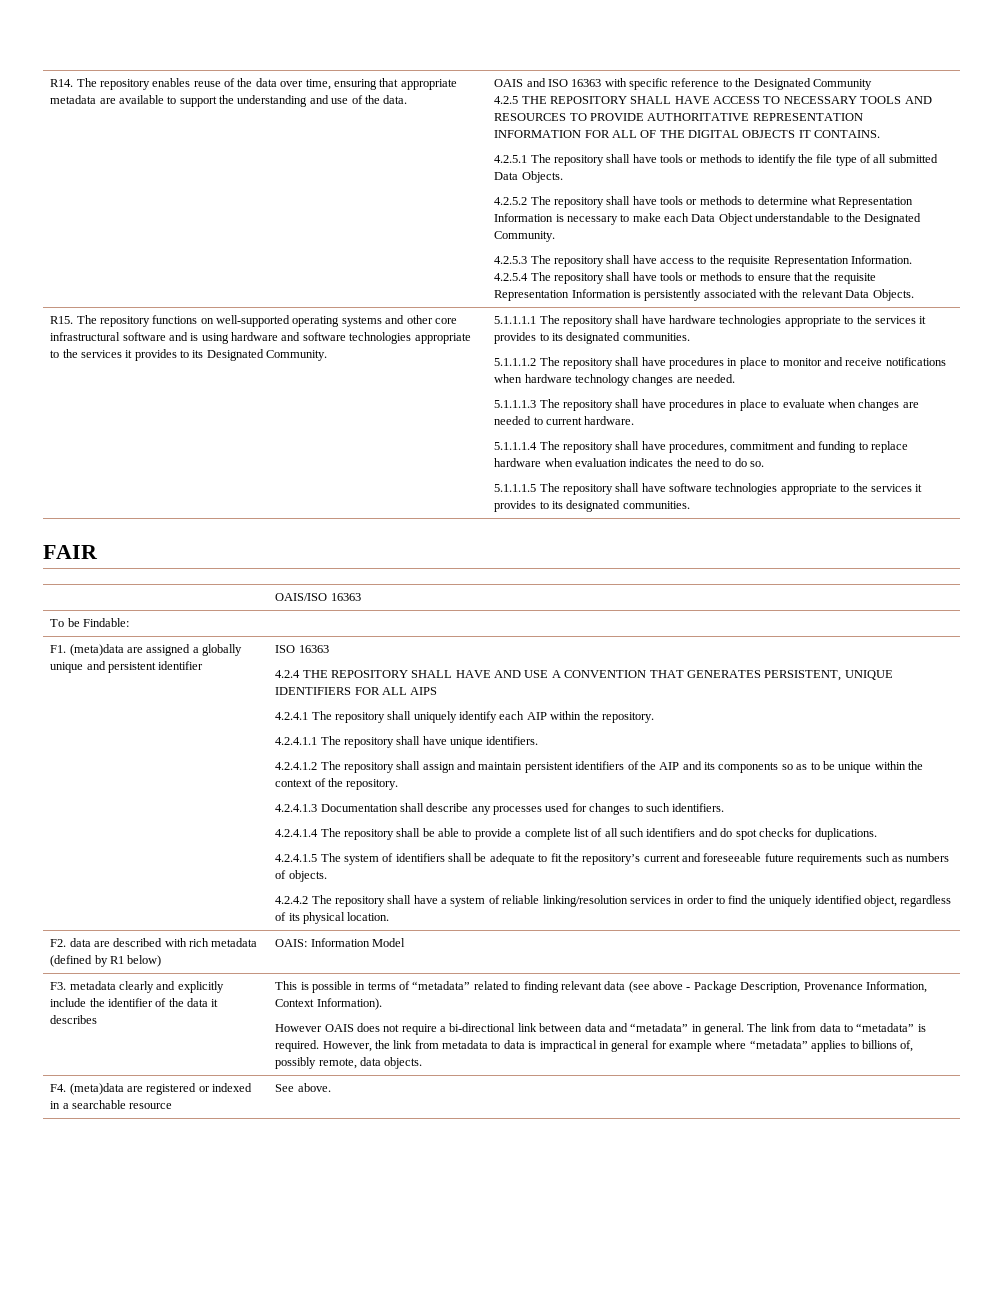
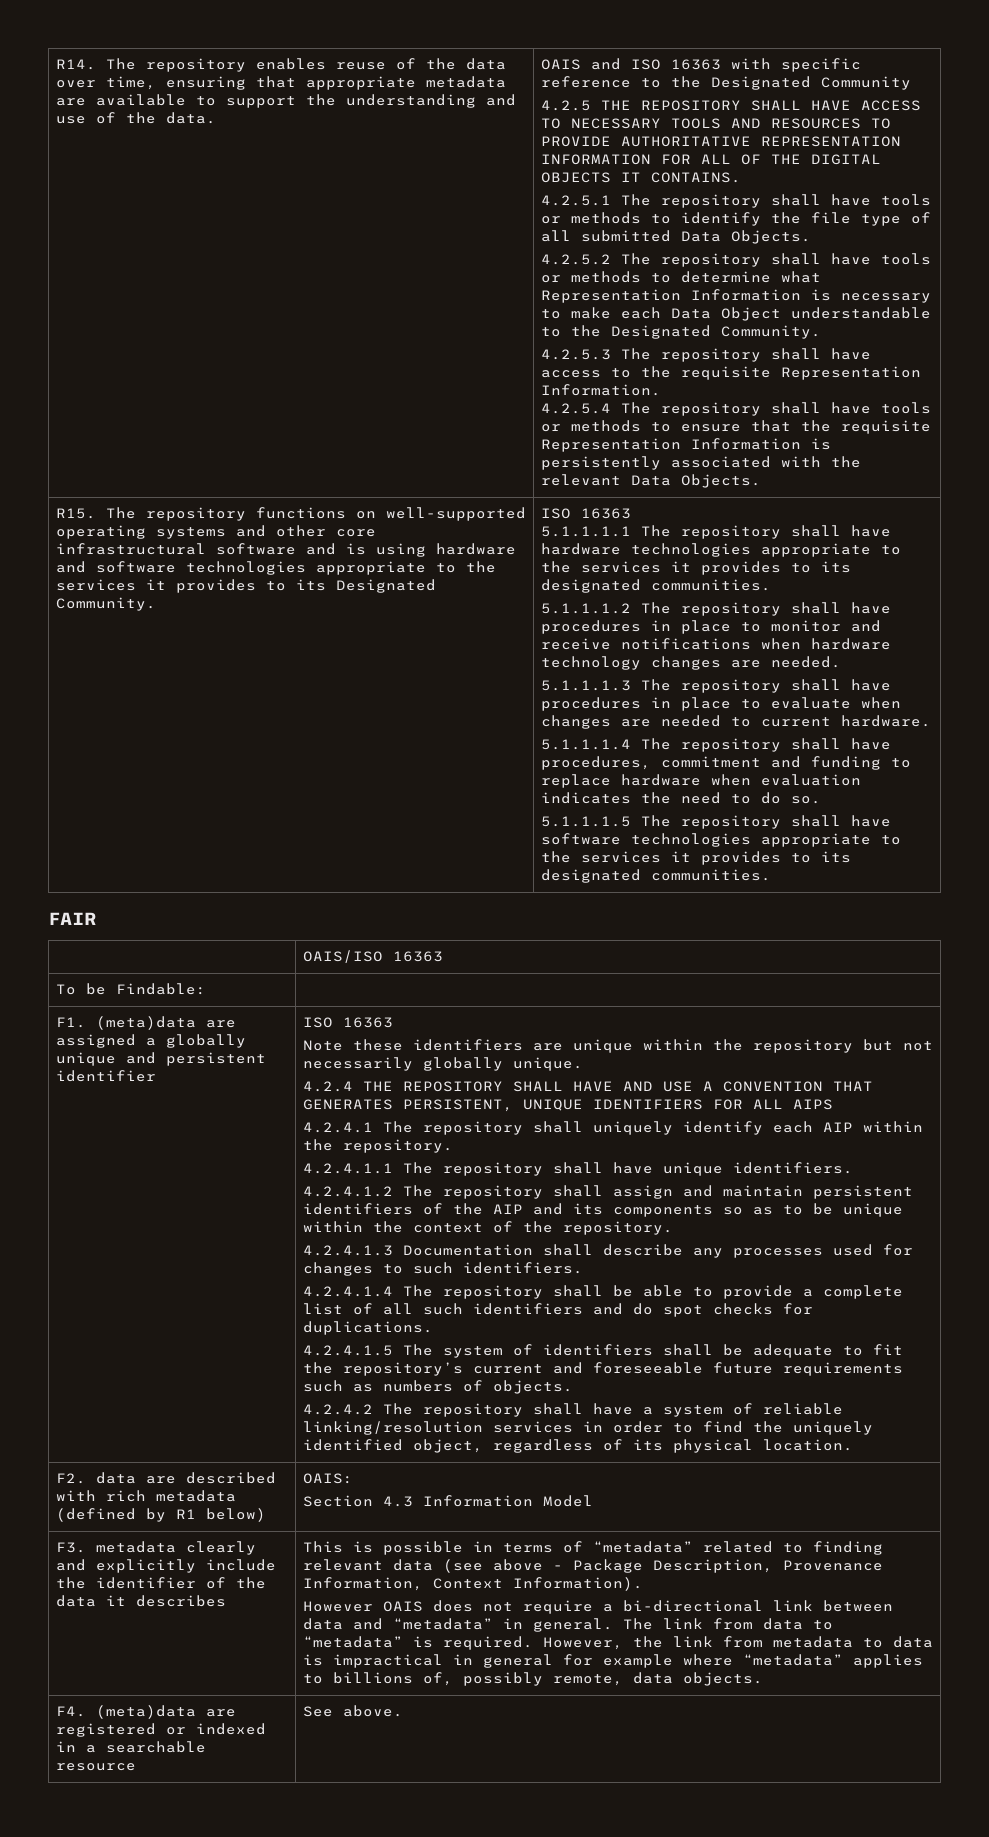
- R15. The repository functions on well-supported operating systems and other core infrastructural software and is using hardware and software technologies appropriate to the services it provides to its Designated Community.
+ R15. The repository functions on well-supported operating systems and other core infrastructural software and is using hardware and software technologies appropriate to the services it provides to its Designated Community. | ISO 16363
+ Note these identifiers are unique within the repository but not necessarily globally unique.
- F2. data are described with rich metadata (defined by R1 below) | OAIS: Information Model
+ F2. data are described with rich metadata (defined by R1 below) | OAIS:
+ Section 4.3 Information Model

